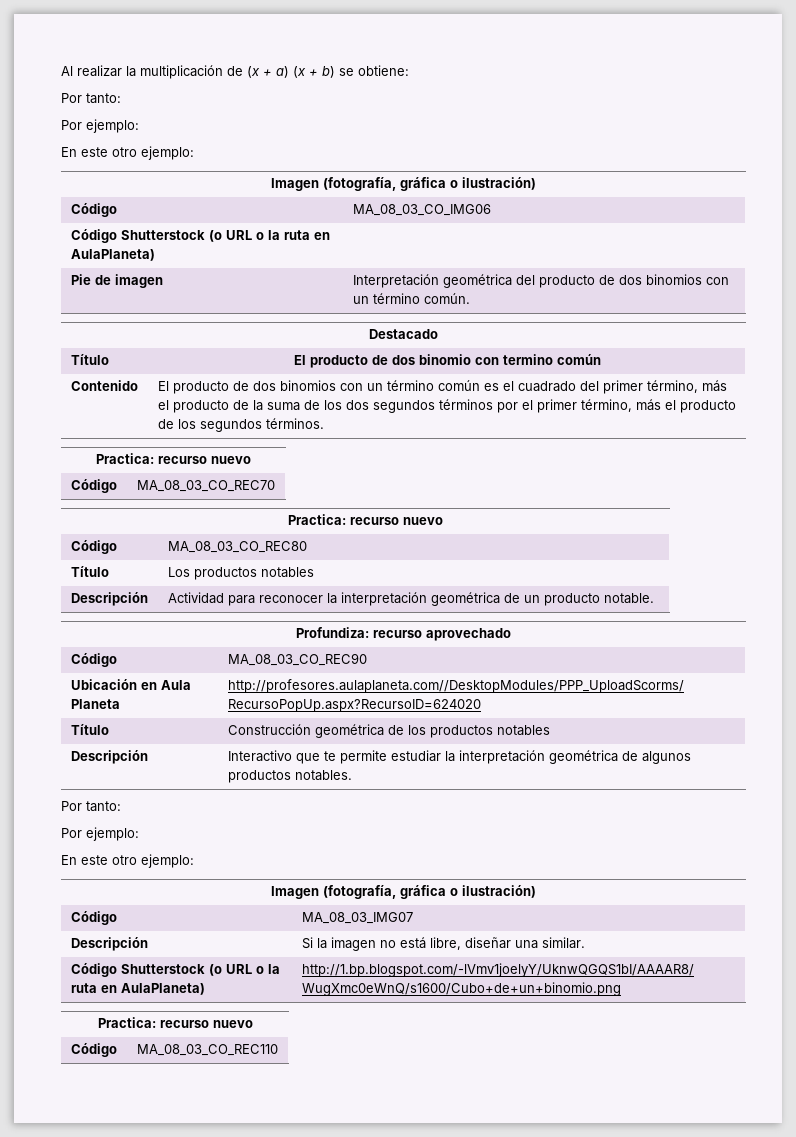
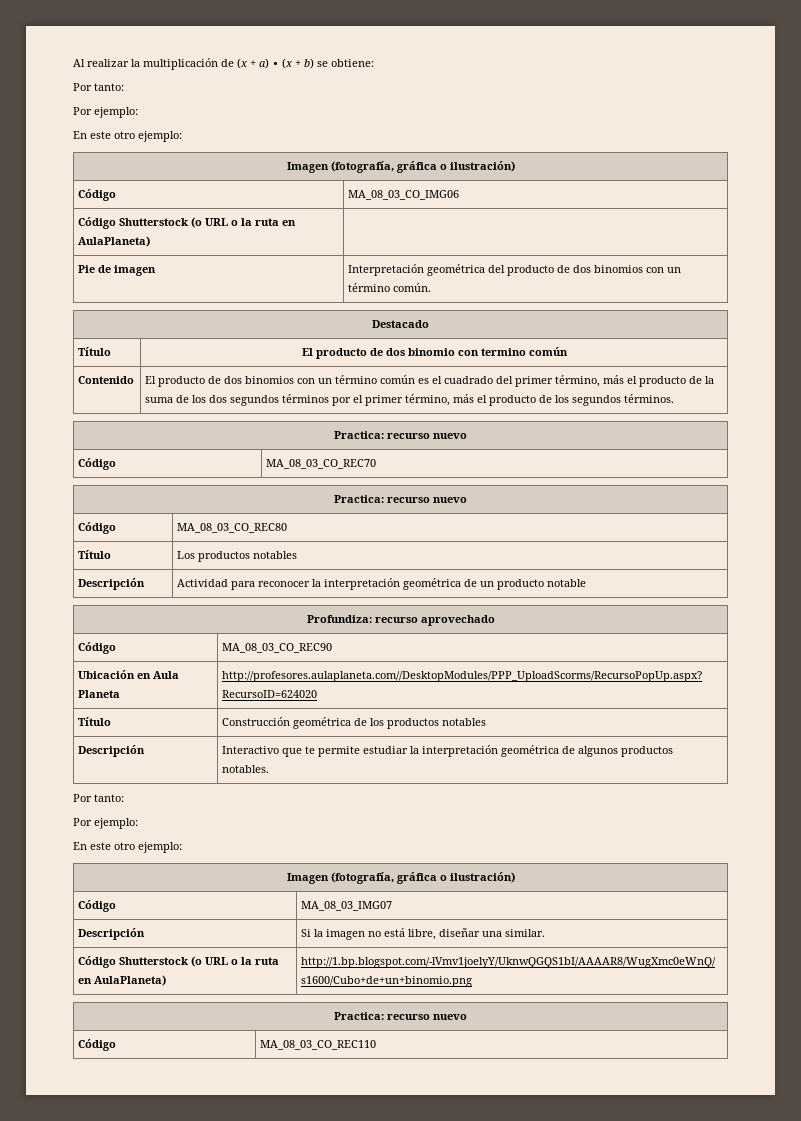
- Al realizar la multiplicación de (x + a) (x + b) se obtiene:
+ Al realizar la multiplicación de (x + a) ∙ (x + b) se obtiene:
- Descripción | Actividad para reconocer la interpretación geométrica de un producto notable.
+ Descripción | Actividad para reconocer la interpretación geométrica de un producto notable

